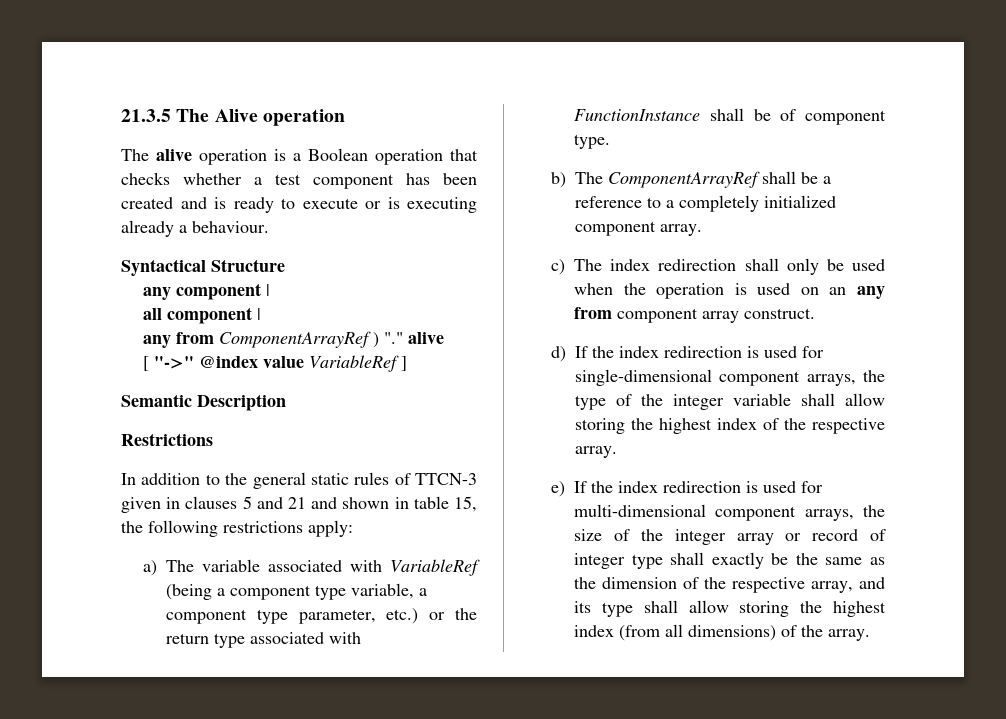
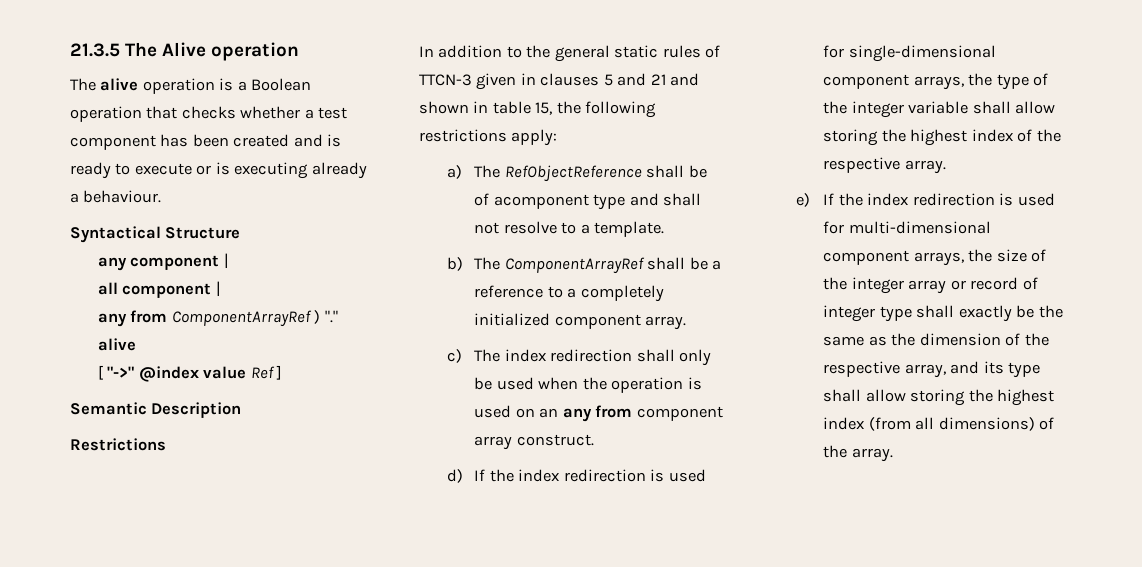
- [ "->" @index value VariableRef ]
+ [ "->" @index value Ref ]
- a) The variable associated with VariableRef (being a component type variable, a component type parameter, etc.) or the return type associated with FunctionInstance shall be of component type.
+ a) The RefObjectReference shall be of acomponent type and shall not resolve to a template.

